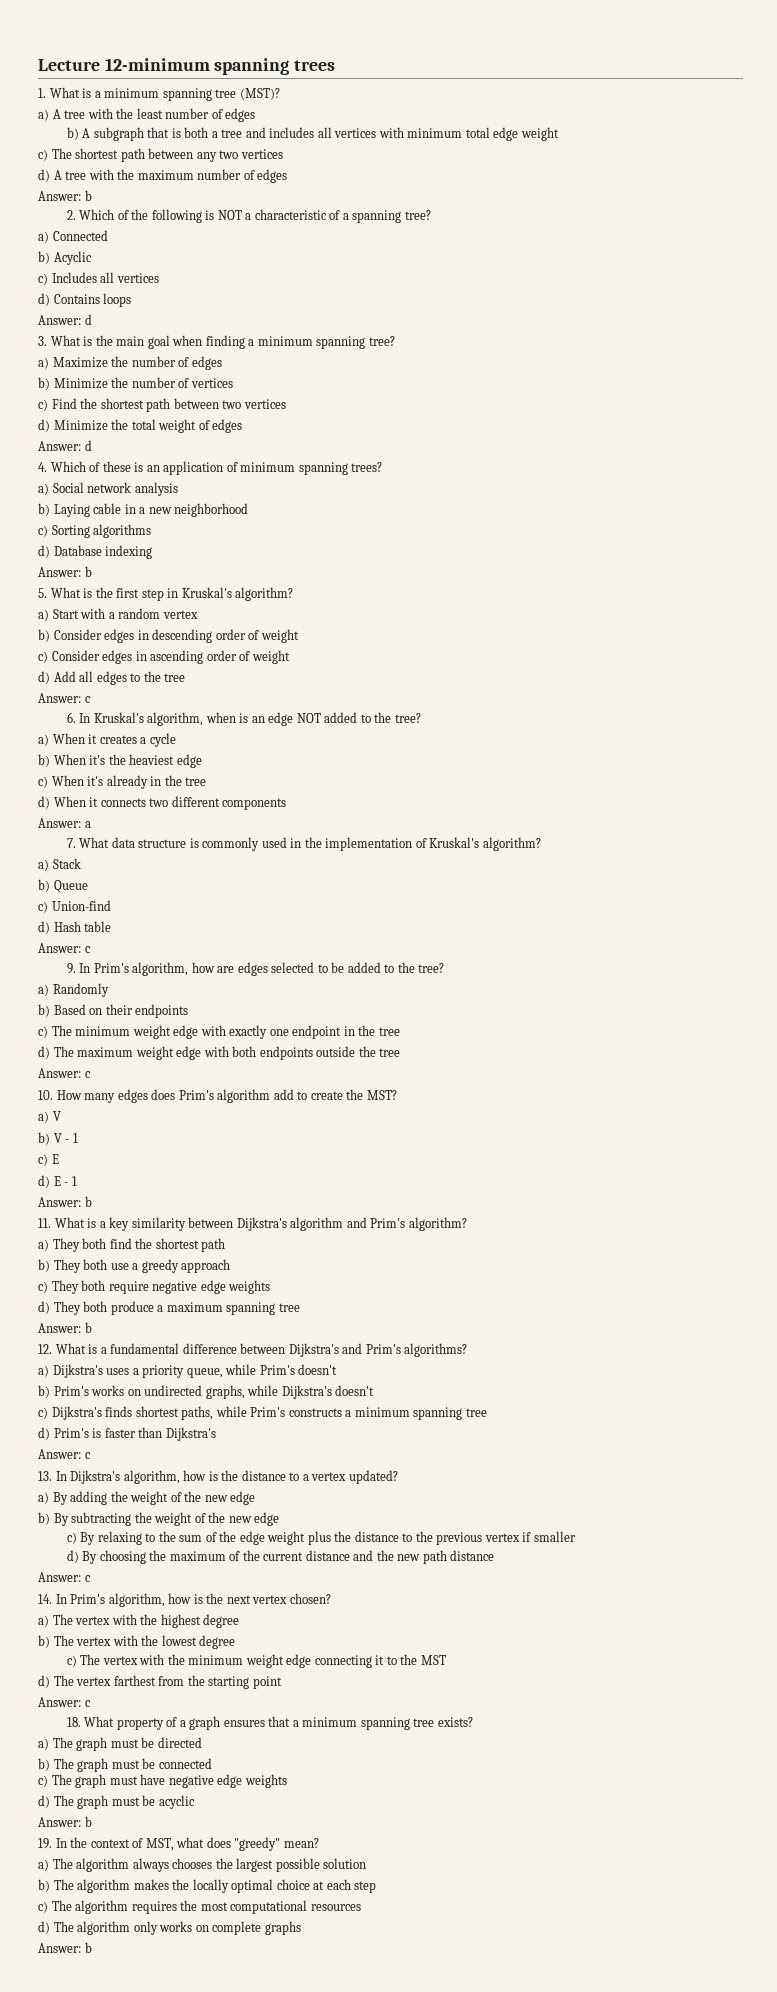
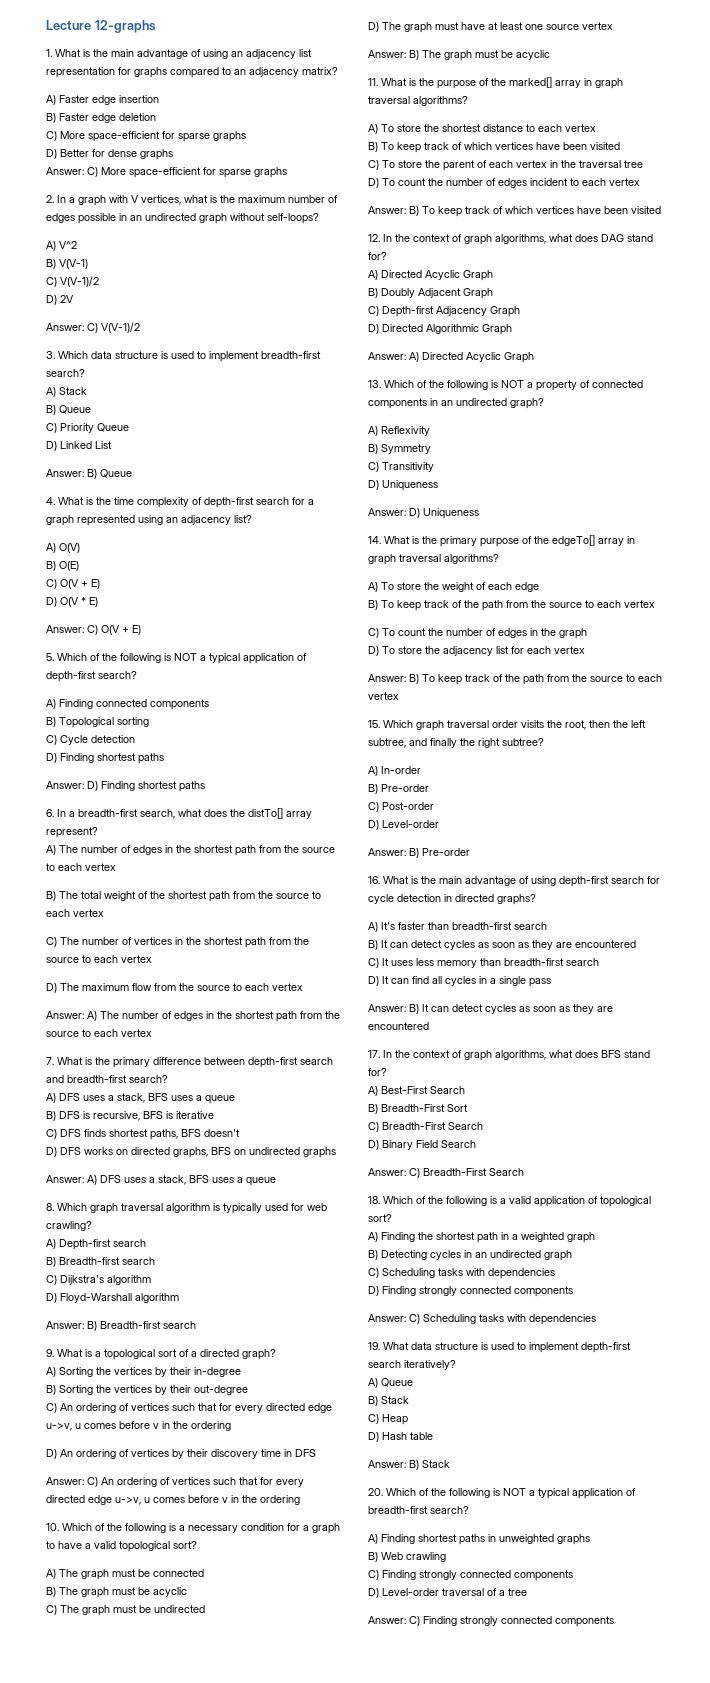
- Lecture 12-minimum spanning trees
+ Lecture 12-graphs
- 1. What is a minimum spanning tree (MST)?
- a) A tree with the least number of edges
- b) A subgraph that is both a tree and includes all vertices with minimum total edge weight
- c) The shortest path between any two vertices
- d) A tree with the maximum number of edges
- Answer: b
- 2. Which of the following is NOT a characteristic of a spanning tree?
- a) Connected
- b) Acyclic
- c) Includes all vertices
- d) Contains loops
- Answer: d
- 3. What is the main goal when finding a minimum spanning tree?
- a) Maximize the number of edges
- b) Minimize the number of vertices
- c) Find the shortest path between two vertices
- d) Minimize the total weight of edges
- Answer: d
- 4. Which of these is an application of minimum spanning trees?
- a) Social network analysis
- b) Laying cable in a new neighborhood
- c) Sorting algorithms
- d) Database indexing
- Answer: b
- 5. What is the first step in Kruskal's algorithm?
- a) Start with a random vertex
- b) Consider edges in descending order of weight
- c) Consider edges in ascending order of weight
- d) Add all edges to the tree
- Answer: c
- 6. In Kruskal's algorithm, when is an edge NOT added to the tree?
- a) When it creates a cycle
- b) When it's the heaviest edge
- c) When it's already in the tree
- d) When it connects two different components
- Answer: a
- 7. What data structure is commonly used in the implementation of Kruskal's algorithm?
- a) Stack
- b) Queue
- c) Union-find
- d) Hash table
- Answer: c
- 9. In Prim's algorithm, how are edges selected to be added to the tree?
- a) Randomly
- b) Based on their endpoints
- c) The minimum weight edge with exactly one endpoint in the tree
- d) The maximum weight edge with both endpoints outside the tree
- Answer: c
- 10. How many edges does Prim's algorithm add to create the MST?
- a) V
- b) V - 1
- c) E
- d) E - 1
- Answer: b
- 11. What is a key similarity between Dijkstra's algorithm and Prim's algorithm?
- a) They both find the shortest path
- b) They both use a greedy approach
- c) They both require negative edge weights
- d) They both produce a maximum spanning tree
- Answer: b
- 12. What is a fundamental difference between Dijkstra's and Prim's algorithms?
- a) Dijkstra's uses a priority queue, while Prim's doesn't
- b) Prim's works on undirected graphs, while Dijkstra's doesn't
- c) Dijkstra's finds shortest paths, while Prim's constructs a minimum spanning tree
- d) Prim's is faster than Dijkstra's
- Answer: c
- 13. In Dijkstra's algorithm, how is the distance to a vertex updated?
- a) By adding the weight of the new edge
- b) By subtracting the weight of the new edge
- c) By relaxing to the sum of the edge weight plus the distance to the previous vertex if smaller
- d) By choosing the maximum of the current distance and the new path distance
- Answer: c
- 14. In Prim's algorithm, how is the next vertex chosen?
- a) The vertex with the highest degree
- b) The vertex with the lowest degree
- c) The vertex with the minimum weight edge connecting it to the MST
- d) The vertex farthest from the starting point
- Answer: c
- 18. What property of a graph ensures that a minimum spanning tree exists?
- a) The graph must be directed
- b) The graph must be connected
- c) The graph must have negative edge weights
- d) The graph must be acyclic
- Answer: b
- 19. In the context of MST, what does "greedy" mean?
- a) The algorithm always chooses the largest possible solution
- b) The algorithm makes the locally optimal choice at each step
- c) The algorithm requires the most computational resources
- d) The algorithm only works on complete graphs
- Answer: b
+ 1. What is the main advantage of using an adjacency list representation for graphs compared to an adjacency matrix?
+ A) Faster edge insertion
+ B) Faster edge deletion
+ C) More space-efficient for sparse graphs
+ D) Better for dense graphs
+ Answer: C) More space-efficient for sparse graphs
+ 2. In a graph with V vertices, what is the maximum number of edges possible in an undirected graph without self-loops?
+ A) V^2
+ B) V(V-1)
+ C) V(V-1)/2
+ D) 2V
+ Answer: C) V(V-1)/2
+ 3. Which data structure is used to implement breadth-first search?
+ A) Stack
+ B) Queue
+ C) Priority Queue
+ D) Linked List
+ Answer: B) Queue
+ 4. What is the time complexity of depth-first search for a graph represented using an adjacency list?
+ A) O(V)
+ B) O(E)
+ C) O(V + E)
+ D) O(V * E)
+ Answer: C) O(V + E)
+ 5. Which of the following is NOT a typical application of depth-first search?
+ A) Finding connected components
+ B) Topological sorting
+ C) Cycle detection
+ D) Finding shortest paths
+ Answer: D) Finding shortest paths
+ 6. In a breadth-first search, what does the distTo[] array represent?
+ A) The number of edges in the shortest path from the source to each vertex
+ B) The total weight of the shortest path from the source to each vertex
+ C) The number of vertices in the shortest path from the source to each vertex
+ D) The maximum flow from the source to each vertex
+ Answer: A) The number of edges in the shortest path from the source to each vertex
+ 7. What is the primary difference between depth-first search and breadth-first search?
+ A) DFS uses a stack, BFS uses a queue
+ B) DFS is recursive, BFS is iterative
+ C) DFS finds shortest paths, BFS doesn't
+ D) DFS works on directed graphs, BFS on undirected graphs
+ Answer: A) DFS uses a stack, BFS uses a queue
+ 8. Which graph traversal algorithm is typically used for web crawling?
+ A) Depth-first search
+ B) Breadth-first search
+ C) Dijkstra's algorithm
+ D) Floyd-Warshall algorithm
+ Answer: B) Breadth-first search
+ 9. What is a topological sort of a directed graph?
+ A) Sorting the vertices by their in-degree
+ B) Sorting the vertices by their out-degree
+ C) An ordering of vertices such that for every directed edge u->v, u comes before v in the ordering
+ D) An ordering of vertices by their discovery time in DFS
+ Answer: C) An ordering of vertices such that for every directed edge u->v, u comes before v in the ordering
+ 10. Which of the following is a necessary condition for a graph to have a valid topological sort?
+ A) The graph must be connected
+ B) The graph must be acyclic
+ C) The graph must be undirected
+ D) The graph must have at least one source vertex
+ Answer: B) The graph must be acyclic
+ 11. What is the purpose of the marked[] array in graph traversal algorithms?
+ A) To store the shortest distance to each vertex
+ B) To keep track of which vertices have been visited
+ C) To store the parent of each vertex in the traversal tree
+ D) To count the number of edges incident to each vertex
+ Answer: B) To keep track of which vertices have been visited
+ 12. In the context of graph algorithms, what does DAG stand for?
+ A) Directed Acyclic Graph
+ B) Doubly Adjacent Graph
+ C) Depth-first Adjacency Graph
+ D) Directed Algorithmic Graph
+ Answer: A) Directed Acyclic Graph
+ 13. Which of the following is NOT a property of connected components in an undirected graph?
+ A) Reflexivity
+ B) Symmetry
+ C) Transitivity
+ D) Uniqueness
+ Answer: D) Uniqueness
+ 14. What is the primary purpose of the edgeTo[] array in graph traversal algorithms?
+ A) To store the weight of each edge
+ B) To keep track of the path from the source to each vertex
+ C) To count the number of edges in the graph
+ D) To store the adjacency list for each vertex
+ Answer: B) To keep track of the path from the source to each vertex
+ 15. Which graph traversal order visits the root, then the left subtree, and finally the right subtree?
+ A) In-order
+ B) Pre-order
+ C) Post-order
+ D) Level-order
+ Answer: B) Pre-order
+ 16. What is the main advantage of using depth-first search for cycle detection in directed graphs?
+ A) It's faster than breadth-first search
+ B) It can detect cycles as soon as they are encountered
+ C) It uses less memory than breadth-first search
+ D) It can find all cycles in a single pass
+ Answer: B) It can detect cycles as soon as they are encountered
+ 17. In the context of graph algorithms, what does BFS stand for?
+ A) Best-First Search
+ B) Breadth-First Sort
+ C) Breadth-First Search
+ D) Binary Field Search
+ Answer: C) Breadth-First Search
+ 18. Which of the following is a valid application of topological sort?
+ A) Finding the shortest path in a weighted graph
+ B) Detecting cycles in an undirected graph
+ C) Scheduling tasks with dependencies
+ D) Finding strongly connected components
+ Answer: C) Scheduling tasks with dependencies
+ 19. What data structure is used to implement depth-first search iteratively?
+ A) Queue
+ B) Stack
+ C) Heap
+ D) Hash table
+ Answer: B) Stack
+ 20. Which of the following is NOT a typical application of breadth-first search?
+ A) Finding shortest paths in unweighted graphs
+ B) Web crawling
+ C) Finding strongly connected components
+ D) Level-order traversal of a tree
+ Answer: C) Finding strongly connected components

